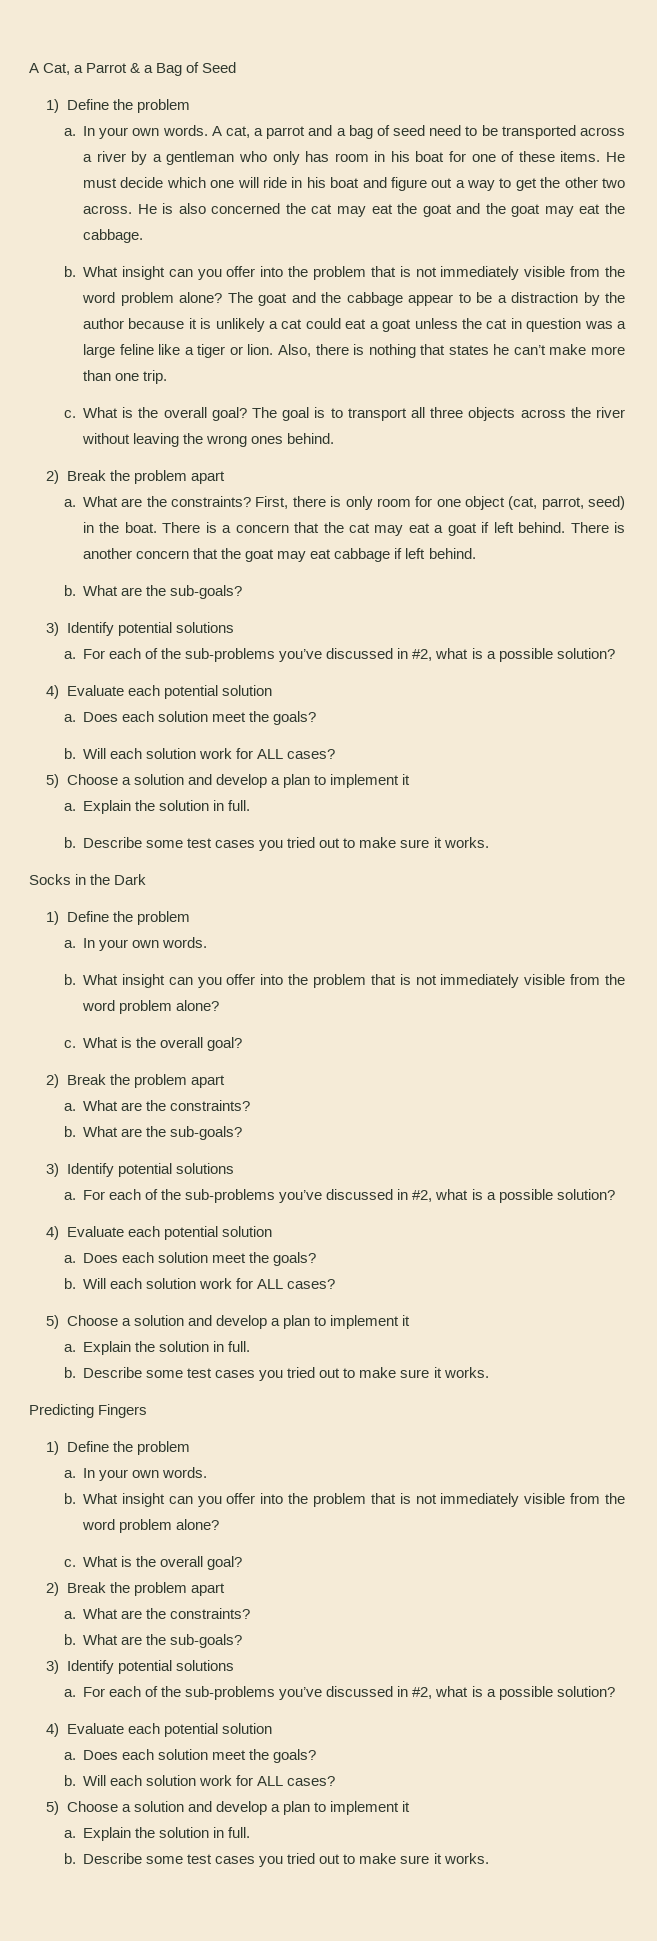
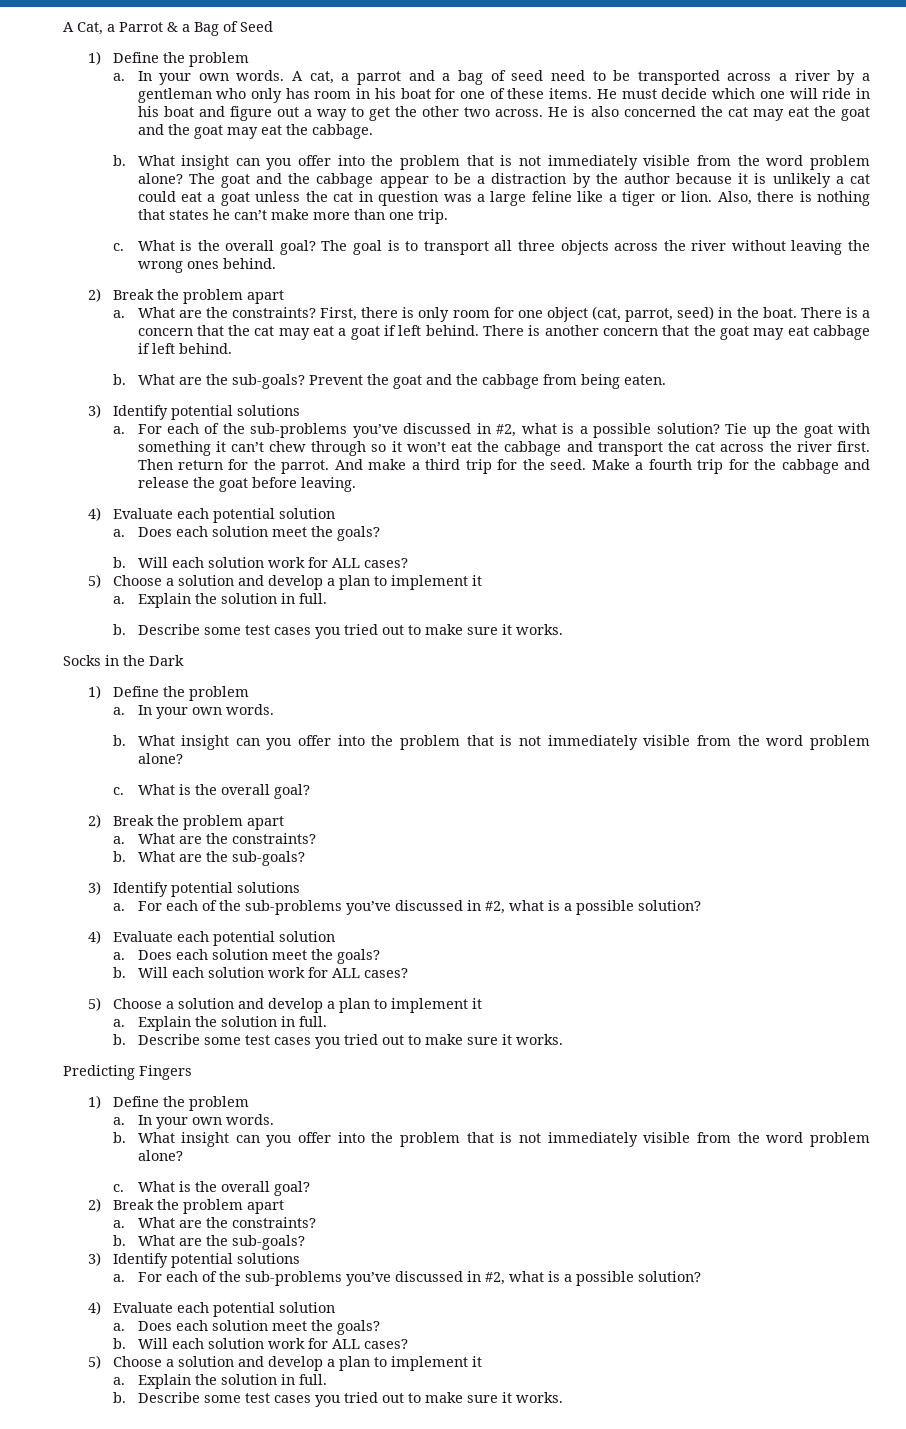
+ Prevent the goat and the cabbage from being eaten.
+ Tie up the goat with something it can’t chew through so it won’t eat the cabbage and transport the cat across the river first. Then return for the parrot. And make a third trip for the seed. Make a fourth trip for the cabbage and release the goat before leaving.

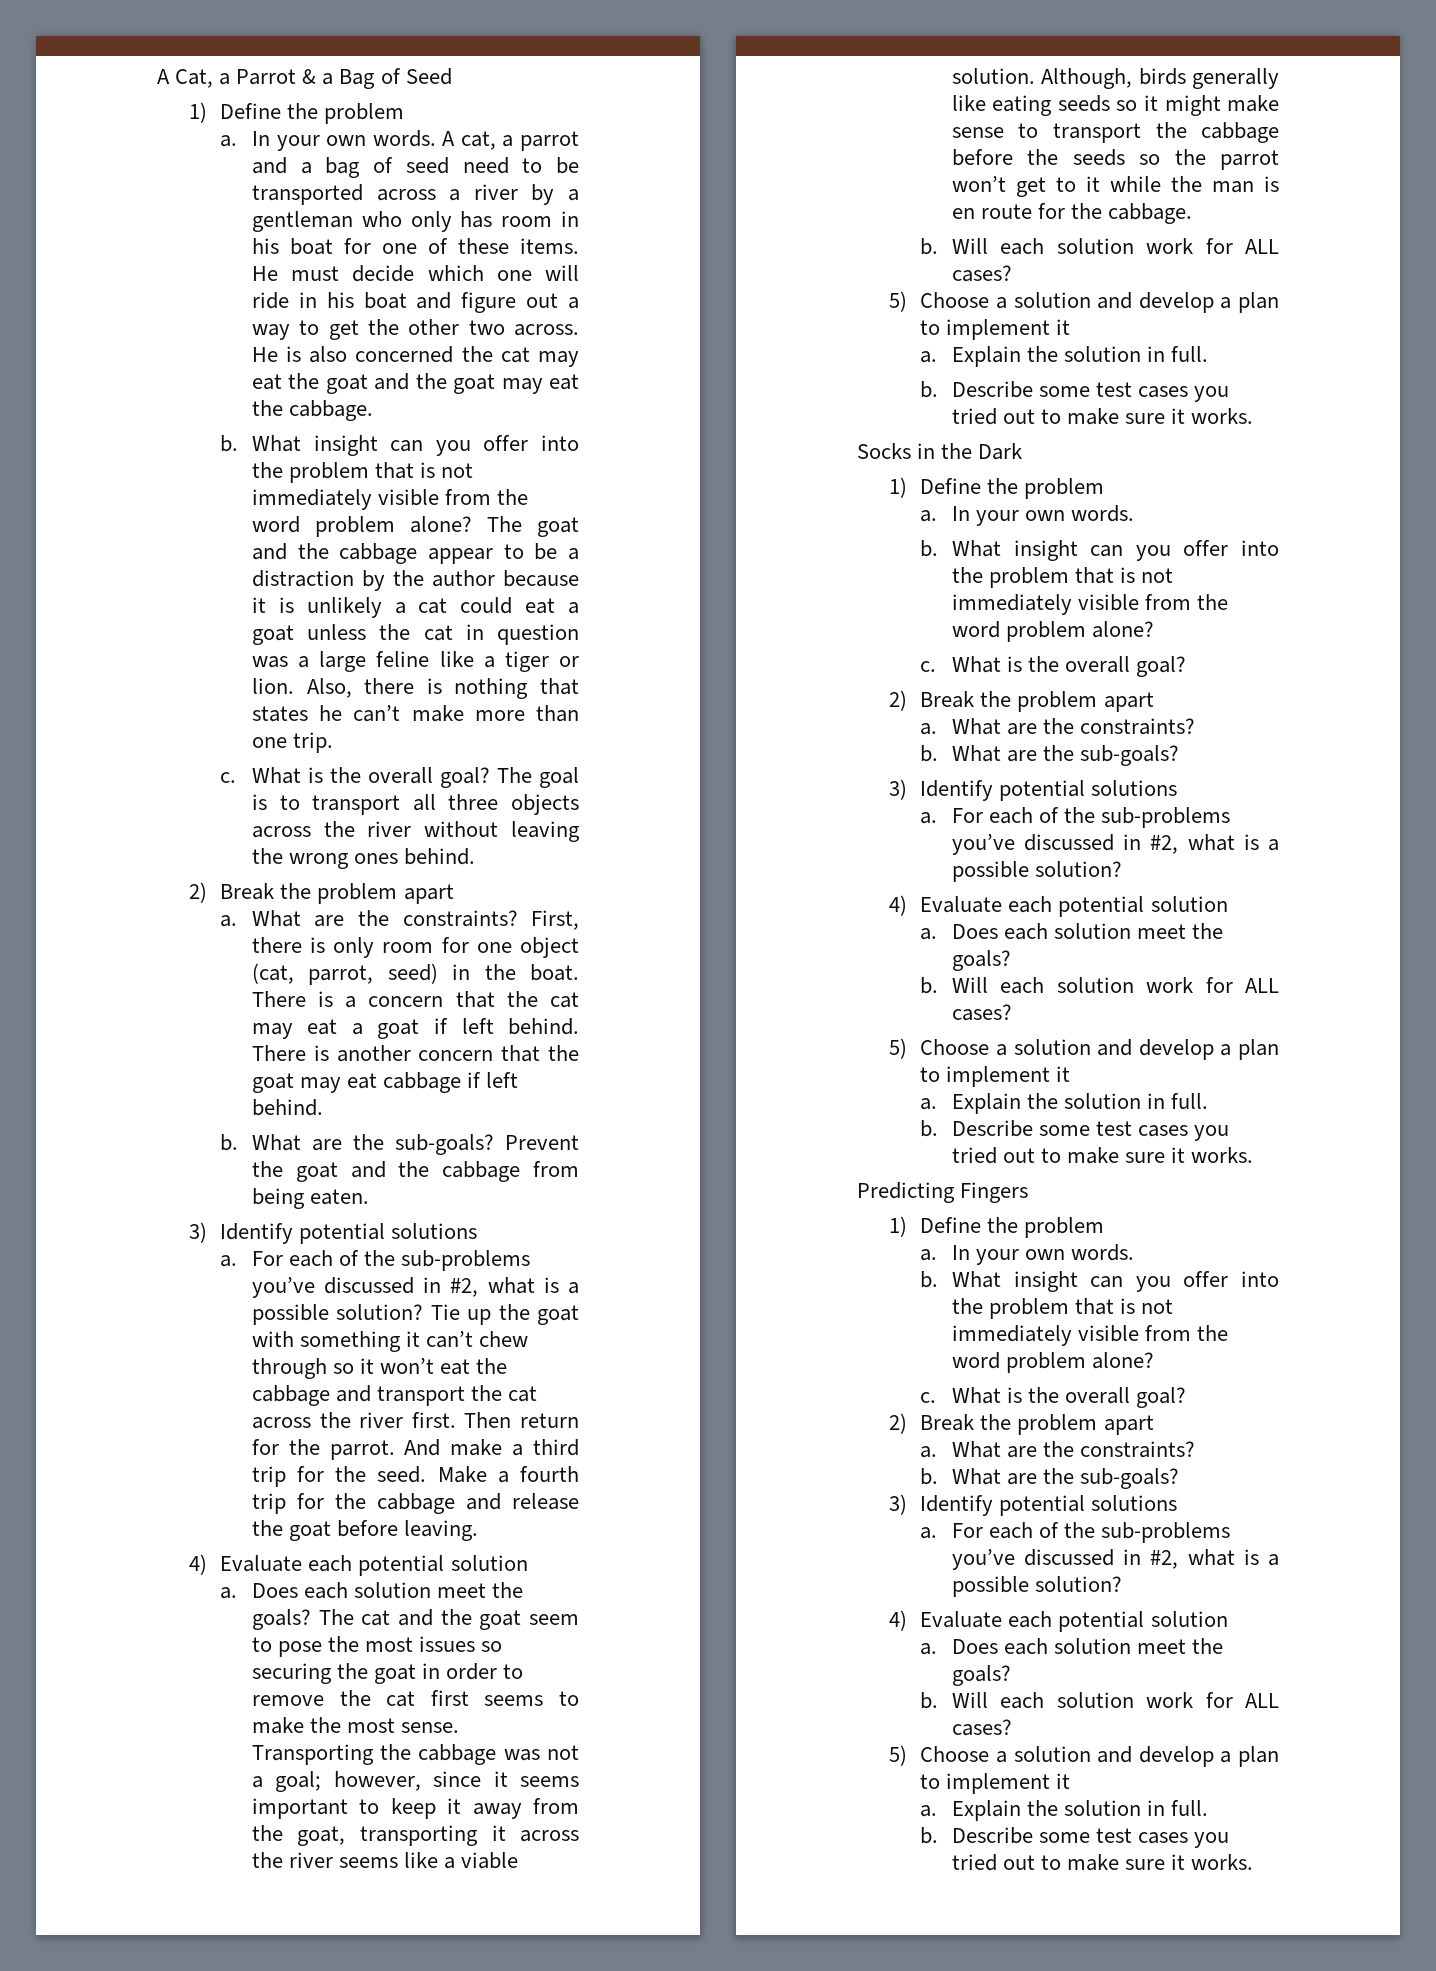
+ The cat and the goat seem to pose the most issues so securing the goat in order to remove the cat first seems to make the most sense. Transporting the cabbage was not a goal; however, since it seems important to keep it away from the goat, transporting it across the river seems like a viable solution. Although, birds generally like eating seeds so it might make sense to transport the cabbage before the seeds so the parrot won’t get to it while the man is en route for the cabbage.

